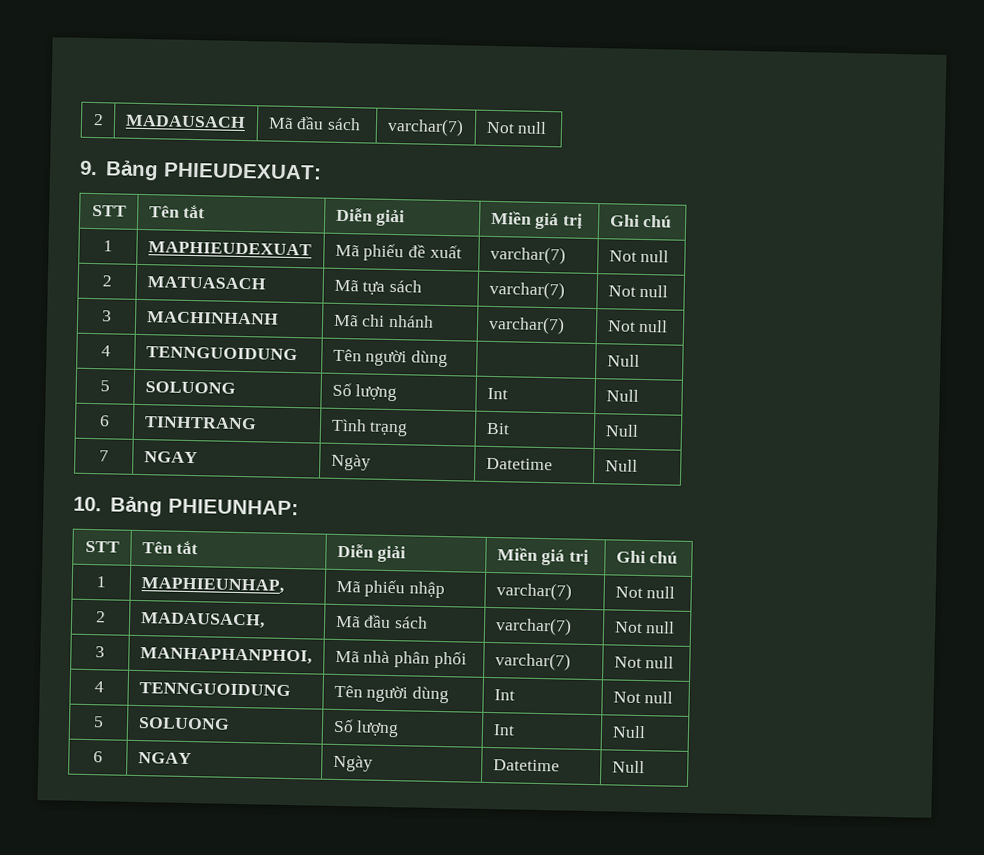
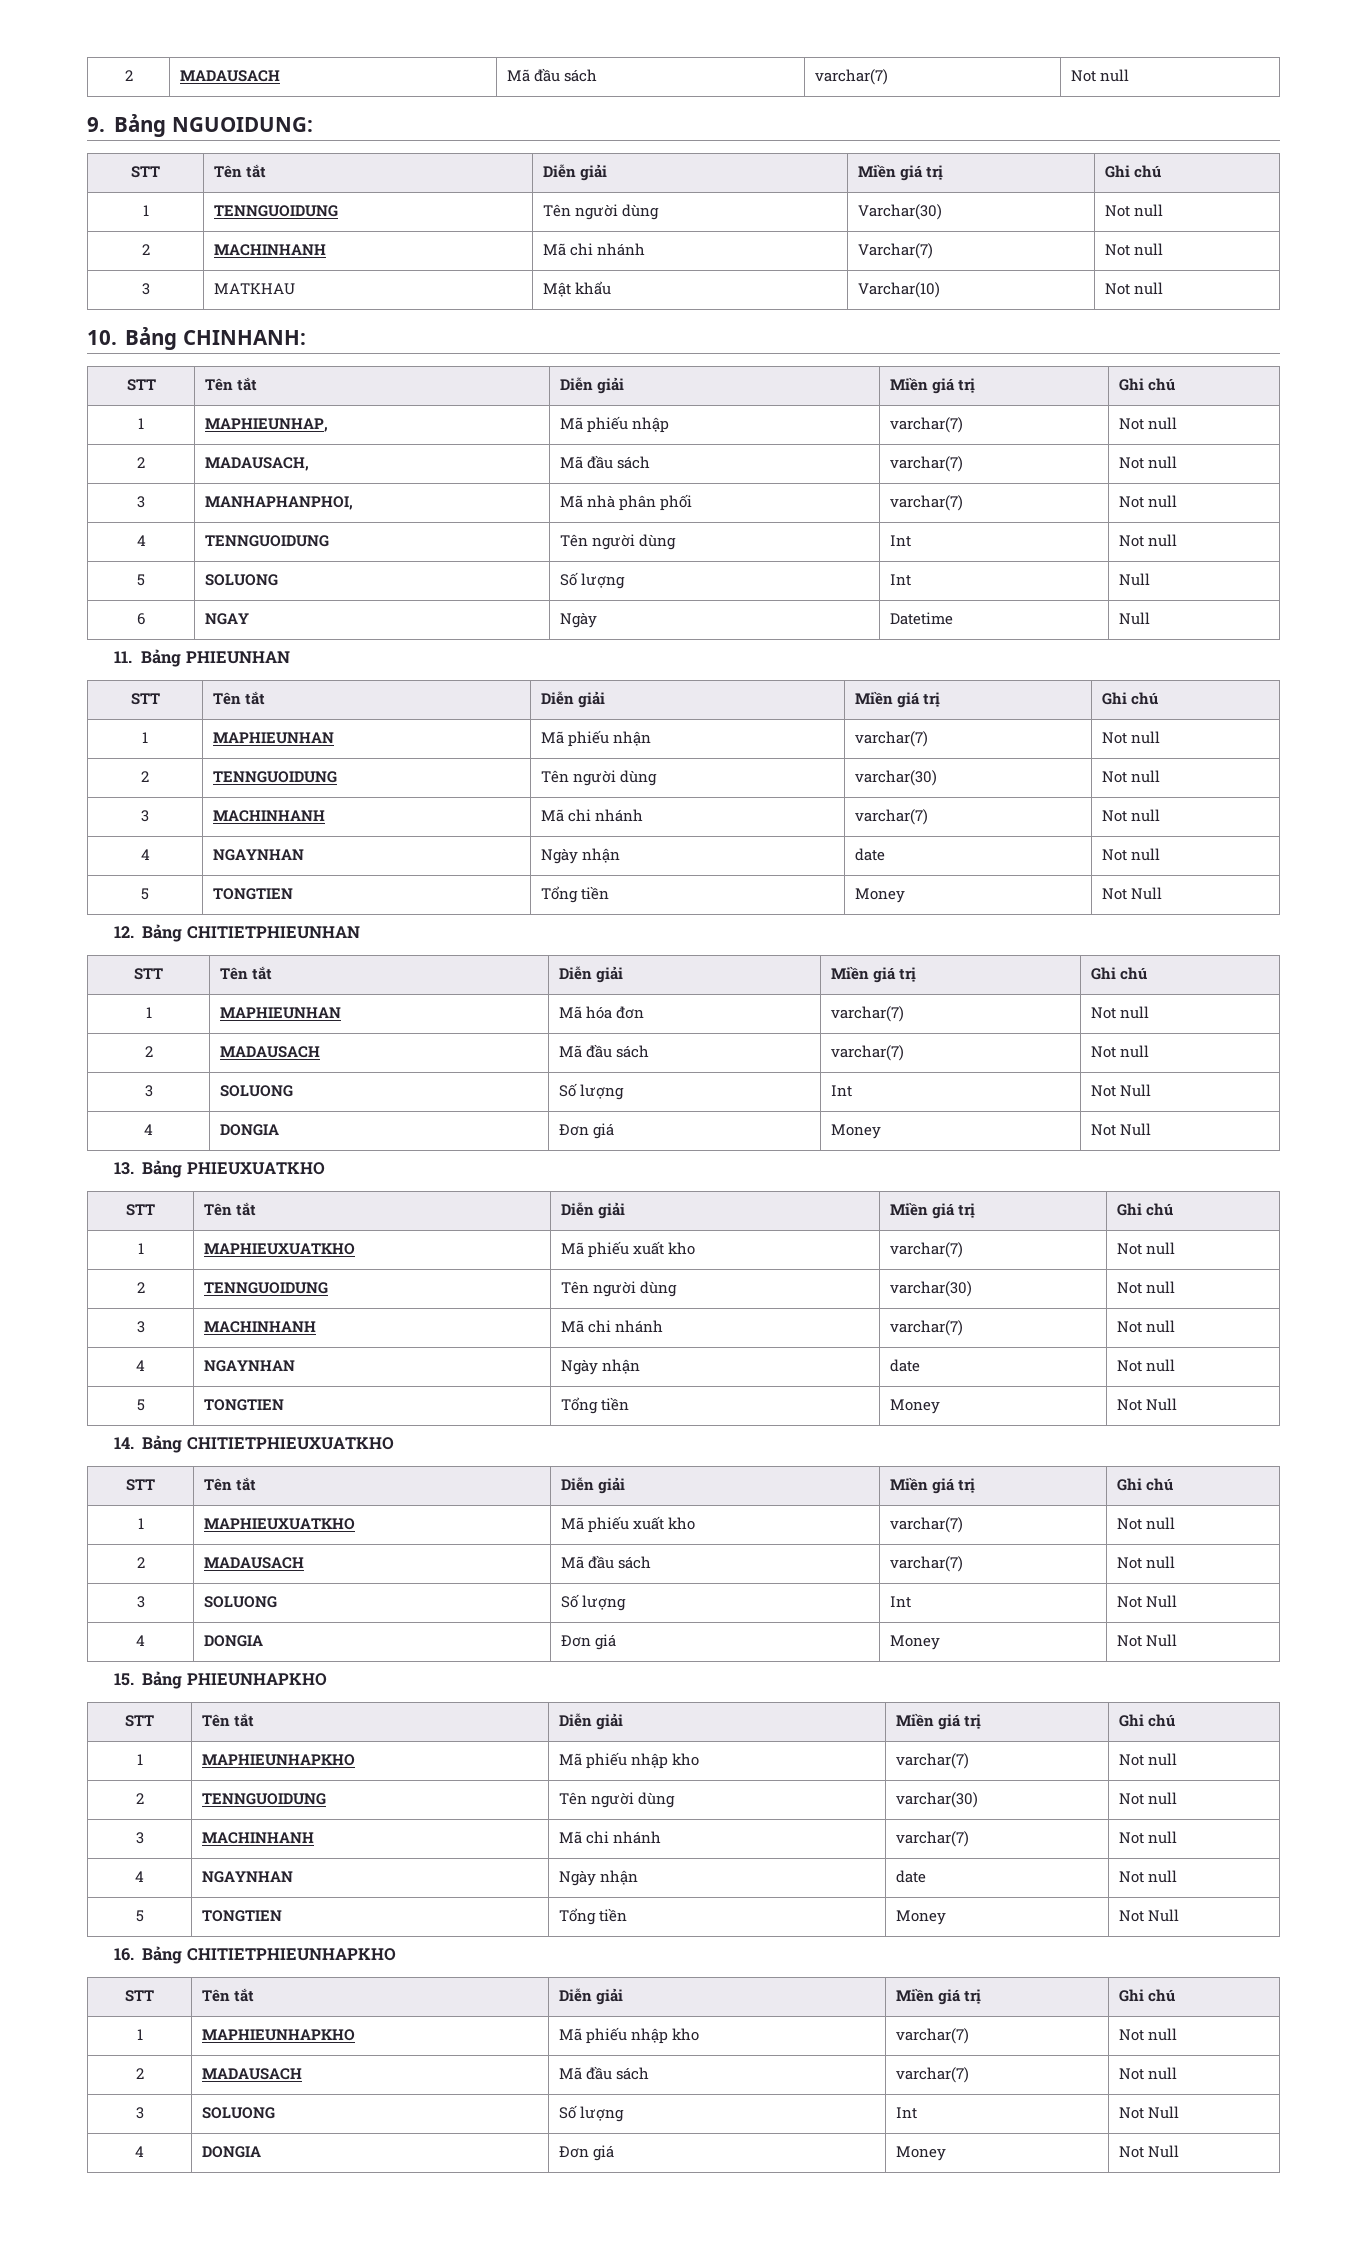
- 9. Bảng PHIEUDEXUAT:
+ 9. Bảng NGUOIDUNG:
- 1 | MAPHIEUDEXUAT | Mã phiếu đề xuất | varchar(7) | Not null
- 2 | MATUASACH | Mã tựa sách | varchar(7) | Not null
- 3 | MACHINHANH | Mã chi nhánh | varchar(7) | Not null
- 4 | TENNGUOIDUNG | Tên người dùng | | Null
- 5 | SOLUONG | Số lượng | Int | Null
- 6 | TINHTRANG | Tình trạng | Bit | Null
- 7 | NGAY | Ngày | Datetime | Null
+ 1 | TENNGUOIDUNG | Tên người dùng | Varchar(30) | Not null
+ 2 | MACHINHANH | Mã chi nhánh | Varchar(7) | Not null
+ 3 | MATKHAU | Mật khẩu | Varchar(10) | Not null
- 10. Bảng PHIEUNHAP:
+ 10. Bảng CHINHANH:
+ 11. Bảng PHIEUNHAN
+ STT | Tên tắt | Diễn giải | Miền giá trị | Ghi chú
+ 1 | MAPHIEUNHAN | Mã phiếu nhận | varchar(7) | Not null
+ 2 | TENNGUOIDUNG | Tên người dùng | varchar(30) | Not null
+ 3 | MACHINHANH | Mã chi nhánh | varchar(7) | Not null
+ 4 | NGAYNHAN | Ngày nhận | date | Not null
+ 5 | TONGTIEN | Tổng tiền | Money | Not Null
+ 12. Bảng CHITIETPHIEUNHAN
+ STT | Tên tắt | Diễn giải | Miền giá trị | Ghi chú
+ 1 | MAPHIEUNHAN | Mã hóa đơn | varchar(7) | Not null
+ 2 | MADAUSACH | Mã đầu sách | varchar(7) | Not null
+ 3 | SOLUONG | Số lượng | Int | Not Null
+ 4 | DONGIA | Đơn giá | Money | Not Null
+ 13. Bảng PHIEUXUATKHO
+ STT | Tên tắt | Diễn giải | Miền giá trị | Ghi chú
+ 1 | MAPHIEUXUATKHO | Mã phiếu xuất kho | varchar(7) | Not null
+ 2 | TENNGUOIDUNG | Tên người dùng | varchar(30) | Not null
+ 3 | MACHINHANH | Mã chi nhánh | varchar(7) | Not null
+ 4 | NGAYNHAN | Ngày nhận | date | Not null
+ 5 | TONGTIEN | Tổng tiền | Money | Not Null
+ 14. Bảng CHITIETPHIEUXUATKHO
+ STT | Tên tắt | Diễn giải | Miền giá trị | Ghi chú
+ 1 | MAPHIEUXUATKHO | Mã phiếu xuất kho | varchar(7) | Not null
+ 2 | MADAUSACH | Mã đầu sách | varchar(7) | Not null
+ 3 | SOLUONG | Số lượng | Int | Not Null
+ 4 | DONGIA | Đơn giá | Money | Not Null
+ 15. Bảng PHIEUNHAPKHO
+ STT | Tên tắt | Diễn giải | Miền giá trị | Ghi chú
+ 1 | MAPHIEUNHAPKHO | Mã phiếu nhập kho | varchar(7) | Not null
+ 2 | TENNGUOIDUNG | Tên người dùng | varchar(30) | Not null
+ 3 | MACHINHANH | Mã chi nhánh | varchar(7) | Not null
+ 4 | NGAYNHAN | Ngày nhận | date | Not null
+ 5 | TONGTIEN | Tổng tiền | Money | Not Null
+ 16. Bảng CHITIETPHIEUNHAPKHO
+ STT | Tên tắt | Diễn giải | Miền giá trị | Ghi chú
+ 1 | MAPHIEUNHAPKHO | Mã phiếu nhập kho | varchar(7) | Not null
+ 2 | MADAUSACH | Mã đầu sách | varchar(7) | Not null
+ 3 | SOLUONG | Số lượng | Int | Not Null
+ 4 | DONGIA | Đơn giá | Money | Not Null

